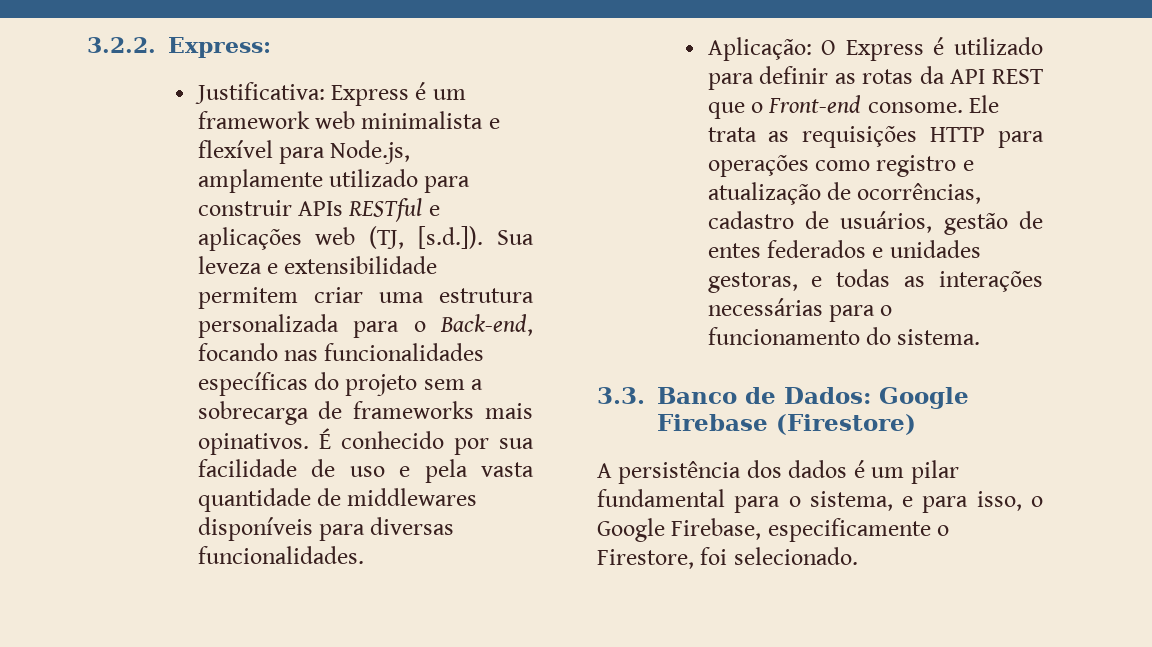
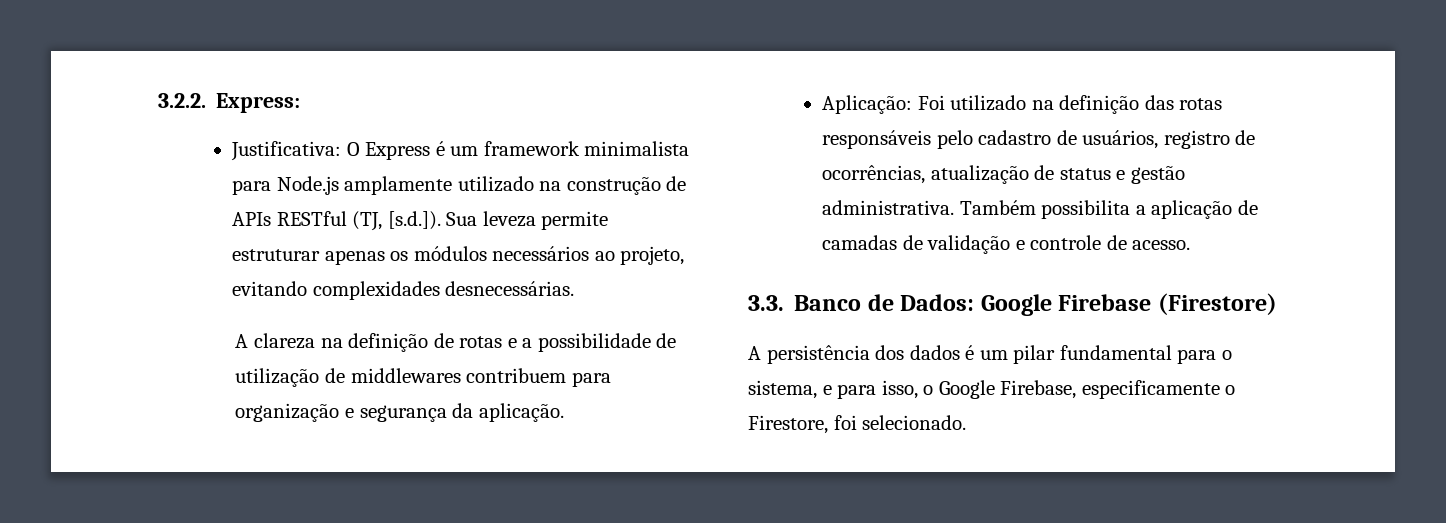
- Justificativa: Express é um framework web minimalista e flexível para Node.js, amplamente utilizado para construir APIs RESTful e aplicações web (TJ, [s.d.]). Sua leveza e extensibilidade permitem criar uma estrutura personalizada para o Back-end, focando nas funcionalidades específicas do projeto sem a sobrecarga de frameworks mais opinativos. É conhecido por sua facilidade de uso e pela vasta quantidade de middlewares disponíveis para diversas funcionalidades.
- Aplicação: O Express é utilizado para definir as rotas da API REST que o Front-end consome. Ele trata as requisições HTTP para operações como registro e atualização de ocorrências, cadastro de usuários, gestão de entes federados e unidades gestoras, e todas as interações necessárias para o funcionamento do sistema.
+ Justificativa: O Express é um framework minimalista para Node.js amplamente utilizado na construção de APIs RESTful (TJ, [s.d.]). Sua leveza permite estruturar apenas os módulos necessários ao projeto, evitando complexidades desnecessárias.
+ A clareza na definição de rotas e a possibilidade de utilização de middlewares contribuem para organização e segurança da aplicação.
+ Aplicação: Foi utilizado na definição das rotas responsáveis pelo cadastro de usuários, registro de ocorrências, atualização de status e gestão administrativa. Também possibilita a aplicação de camadas de validação e controle de acesso.

